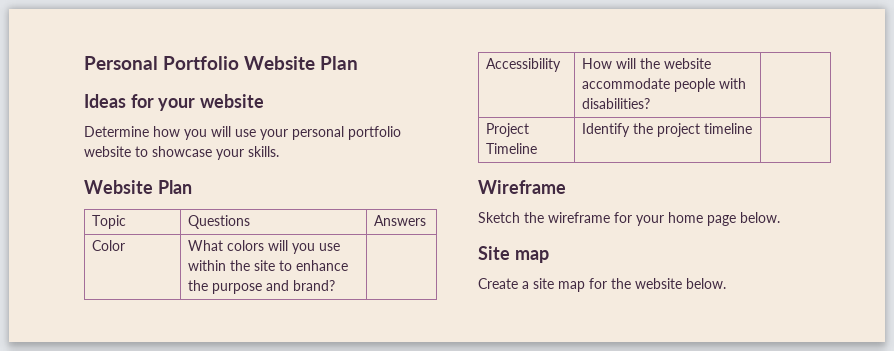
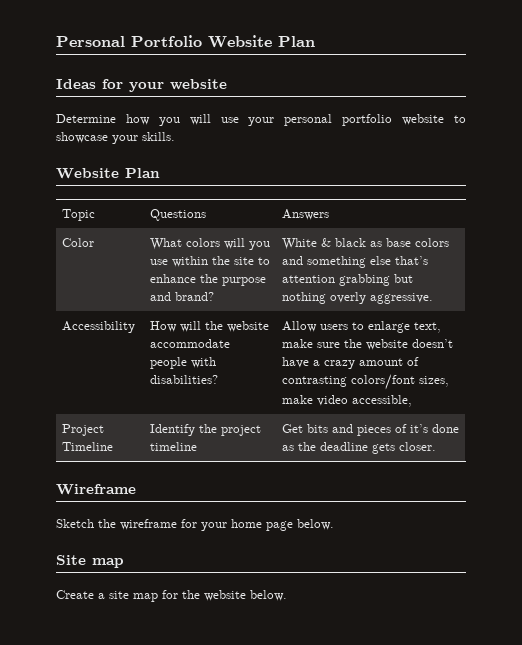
- Color | What colors will you use within the site to enhance the purpose and brand? |
+ Color | What colors will you use within the site to enhance the purpose and brand? | White & black as base colors and something else that’s attention grabbing but nothing overly aggressive.
- Accessibility | How will the website accommodate people with disabilities? |
+ Accessibility | How will the website accommodate people with disabilities? | Allow users to enlarge text, make sure the website doesn’t have a crazy amount of contrasting colors/font sizes, make video accessible,
- Project Timeline | Identify the project timeline |
+ Project Timeline | Identify the project timeline | Get bits and pieces of it’s done as the deadline gets closer.

